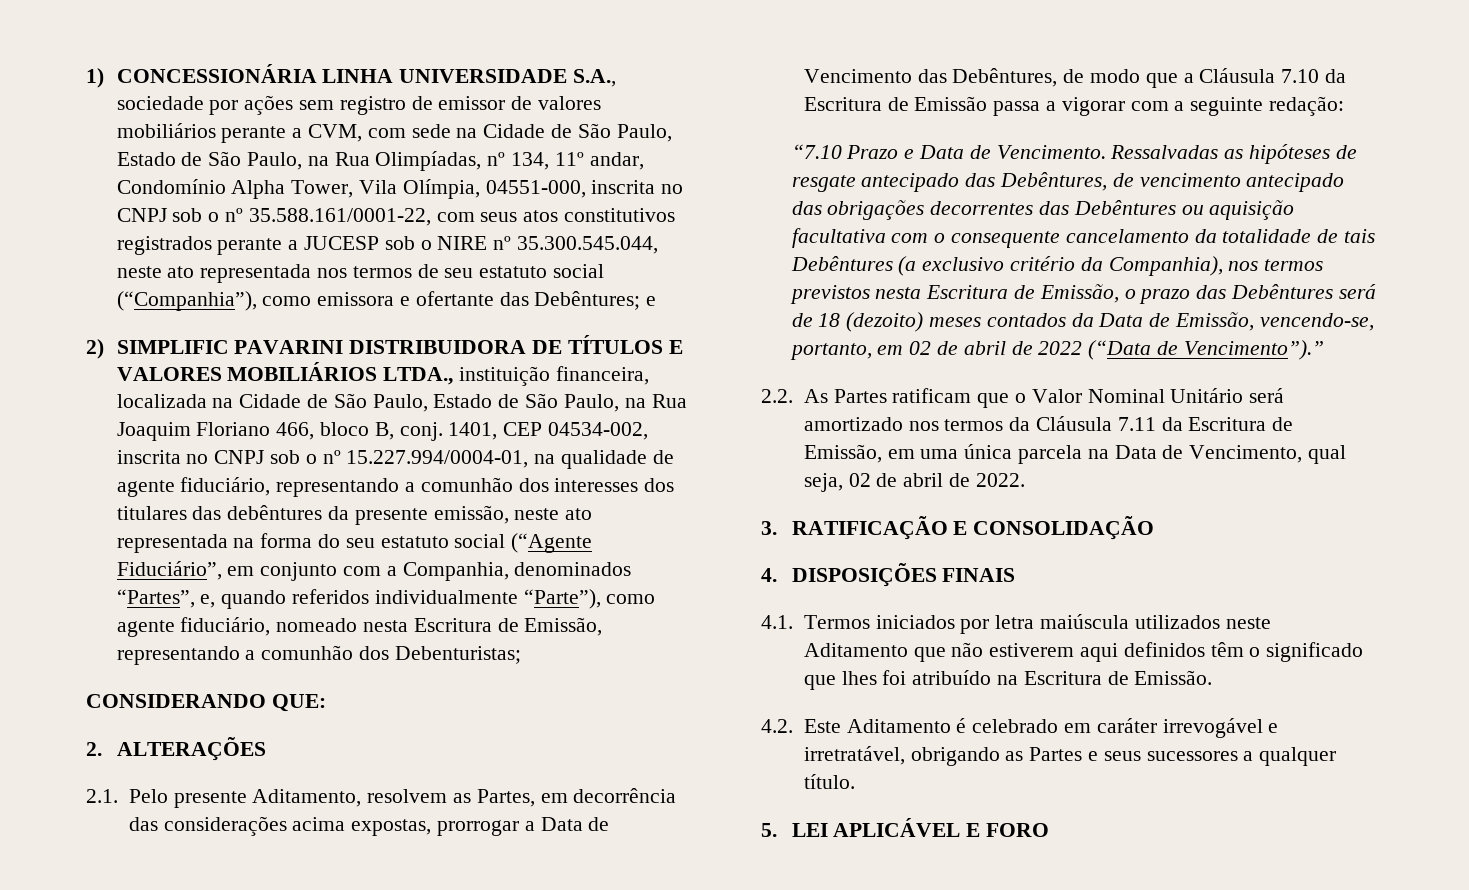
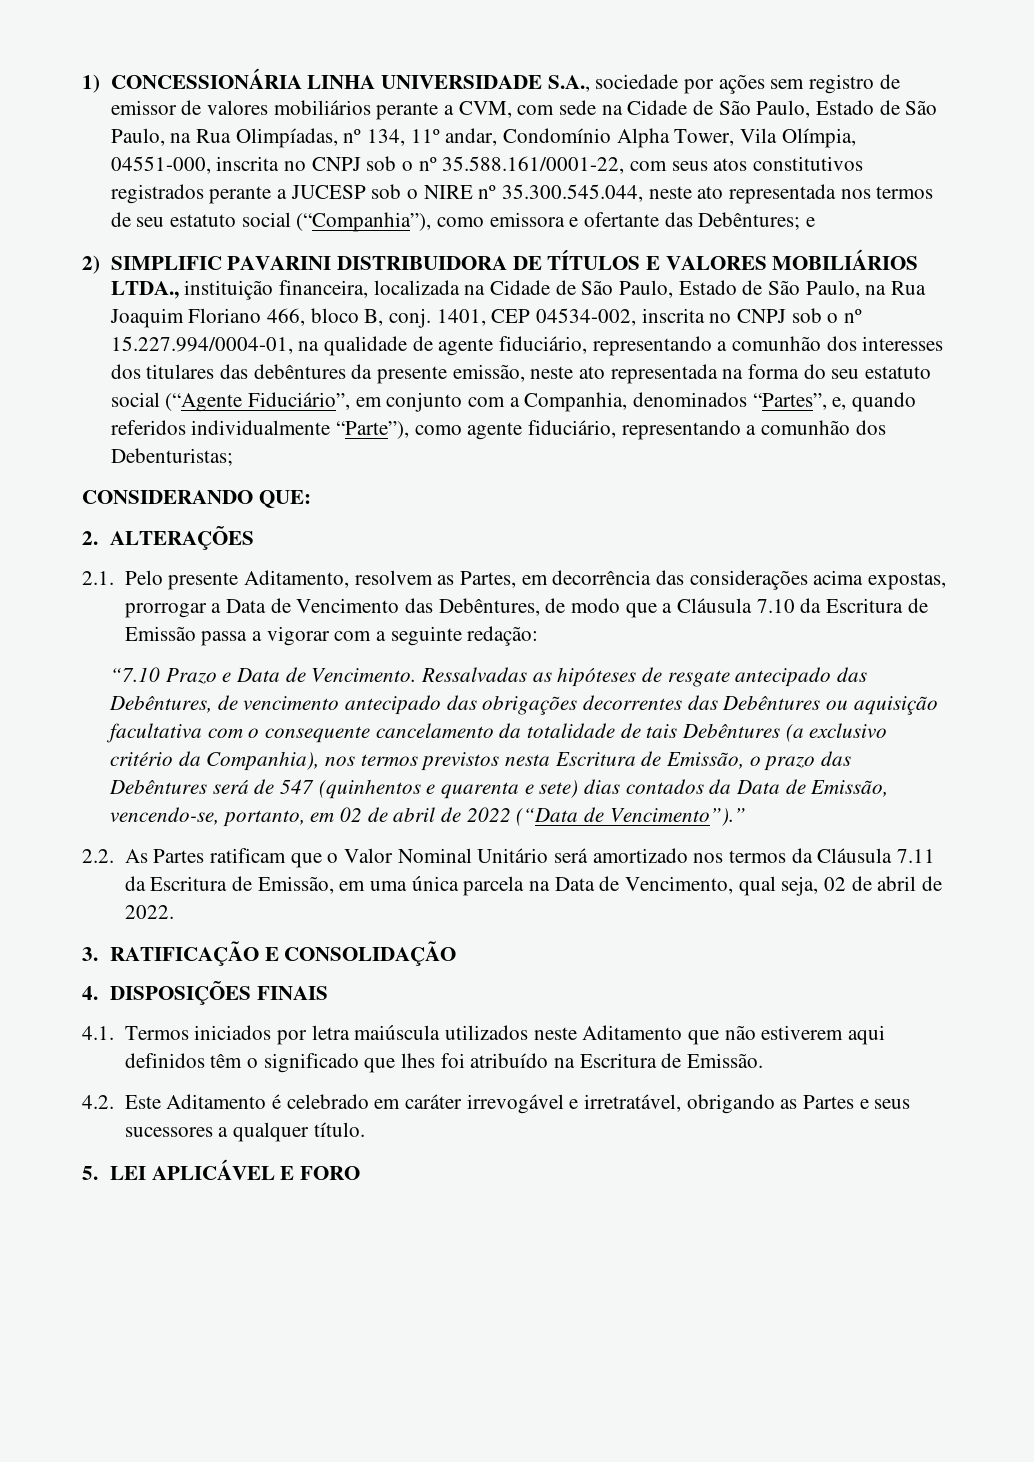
- 1401, CEP 04534-002, inscrita no CNPJ sob o nº 15.227.994/0004-01, na qualidade de agente fiduciário, representando a comunhão dos interesses dos titulares das debêntures da presente emissão, neste ato representada na forma do seu estatuto social (“Agente Fiduciário”, em conjunto com a Companhia, denominados “Partes”, e, quando referidos individualmente “Parte”), como agente fiduciário, nomeado nesta Escritura de Emissão, representando a comunhão dos Debenturistas;
+ 1401, CEP 04534-002, inscrita no CNPJ sob o nº 15.227.994/0004-01, na qualidade de agente fiduciário, representando a comunhão dos interesses dos titulares das debêntures da presente emissão, neste ato representada na forma do seu estatuto social (“Agente Fiduciário”, em conjunto com a Companhia, denominados “Partes”, e, quando referidos individualmente “Parte”), como agente fiduciário, representando a comunhão dos Debenturistas;
- Ressalvadas as hipóteses de resgate antecipado das Debêntures, de vencimento antecipado das obrigações decorrentes das Debêntures ou aquisição facultativa com o consequente cancelamento da totalidade de tais Debêntures (a exclusivo critério da Companhia), nos termos previstos nesta Escritura de Emissão, o prazo das Debêntures será de 18 (dezoito) meses contados da Data de Emissão, vencendo-se, portanto, em 02 de abril de 2022 (“Data de Vencimento”).”
+ Ressalvadas as hipóteses de resgate antecipado das Debêntures, de vencimento antecipado das obrigações decorrentes das Debêntures ou aquisição facultativa com o consequente cancelamento da totalidade de tais Debêntures (a exclusivo critério da Companhia), nos termos previstos nesta Escritura de Emissão, o prazo das Debêntures será de 547 (quinhentos e quarenta e sete) dias contados da Data de Emissão, vencendo-se, portanto, em 02 de abril de 2022 (“Data de Vencimento”).”

